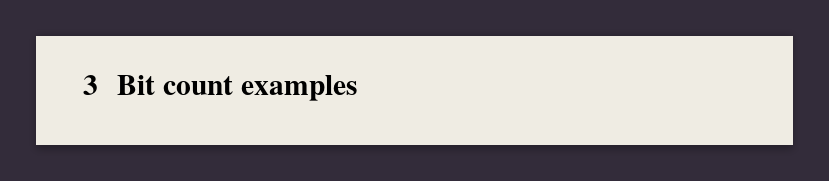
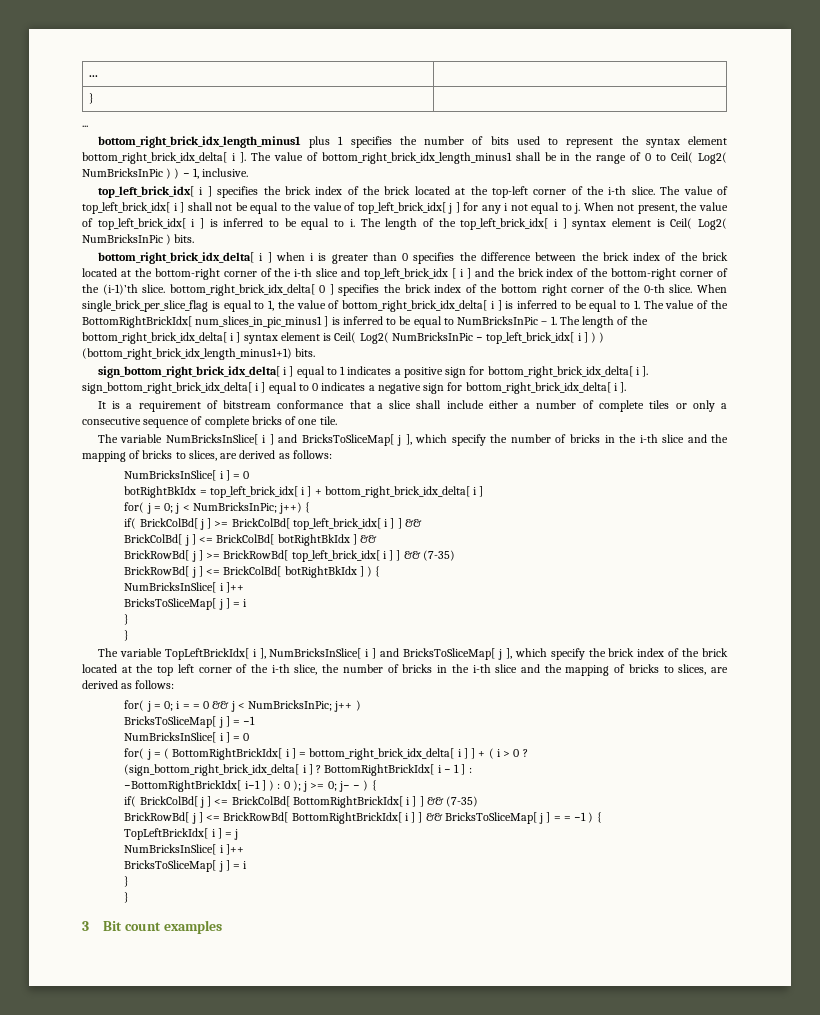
+ ... |
+ } |
+ ...
+ bottom_right_brick_idx_length_minus1 plus 1 specifies the number of bits used to represent the syntax element bottom_right_brick_idx_delta[ i ]. The value of bottom_right_brick_idx_length_minus1 shall be in the range of 0 to Ceil( Log2( NumBricksInPic ) ) − 1, inclusive.
+ top_left_brick_idx[ i ] specifies the brick index of the brick located at the top-left corner of the i-th slice. The value of top_left_brick_idx[ i ] shall not be equal to the value of top_left_brick_idx[ j ] for any i not equal to j. When not present, the value of top_left_brick_idx[ i ] is inferred to be equal to i. The length of the top_left_brick_idx[ i ] syntax element is Ceil( Log2( NumBricksInPic ) bits.
+ bottom_right_brick_idx_delta[ i ] when i is greater than 0 specifies the difference between the brick index of the brick located at the bottom-right corner of the i-th slice and top_left_brick_idx [ i ] and the brick index of the bottom-right corner of the (i-1)’th slice. bottom_right_brick_idx_delta[ 0 ] specifies the brick index of the bottom right corner of the 0-th slice. When single_brick_per_slice_flag is equal to 1, the value of bottom_right_brick_idx_delta[ i ] is inferred to be equal to 1. The value of the BottomRightBrickIdx[ num_slices_in_pic_minus1 ] is inferred to be equal to NumBricksInPic – 1. The length of the bottom_right_brick_idx_delta[ i ] syntax element is Ceil( Log2( NumBricksInPic − top_left_brick_idx[ i ] ) ) (bottom_right_brick_idx_length_minus1+1) bits.
+ sign_bottom_right_brick_idx_delta[ i ] equal to 1 indicates a positive sign for bottom_right_brick_idx_delta[ i ]. sign_bottom_right_brick_idx_delta[ i ] equal to 0 indicates a negative sign for bottom_right_brick_idx_delta[ i ].
+ It is a requirement of bitstream conformance that a slice shall include either a number of complete tiles or only a consecutive sequence of complete bricks of one tile.
+ The variable NumBricksInSlice[ i ] and BricksToSliceMap[ j ], which specify the number of bricks in the i-th slice and the mapping of bricks to slices, are derived as follows:
+ NumBricksInSlice[ i ] = 0
+ botRightBkIdx = top_left_brick_idx[ i ] + bottom_right_brick_idx_delta[ i ]
+ for( j = 0; j < NumBricksInPic; j++) {
+ if( BrickColBd[ j ] >= BrickColBd[ top_left_brick_idx[ i ] ] &&
+ BrickColBd[ j ] <= BrickColBd[ botRightBkIdx ] &&
+ BrickRowBd[ j ] >= BrickRowBd[ top_left_brick_idx[ i ] ] && (7-35)
+ BrickRowBd[ j ] <= BrickColBd[ botRightBkIdx ] ) {
+ NumBricksInSlice[ i ]++
+ BricksToSliceMap[ j ] = i
+ }
+ }
+ The variable TopLeftBrickIdx[ i ], NumBricksInSlice[ i ] and BricksToSliceMap[ j ], which specify the brick index of the brick located at the top left corner of the i-th slice, the number of bricks in the i-th slice and the mapping of bricks to slices, are derived as follows:
+ for( j = 0; i = = 0 && j < NumBricksInPic; j++ )
+ BricksToSliceMap[ j ] = −1
+ NumBricksInSlice[ i ] = 0
+ for( j = ( BottomRightBrickIdx[ i ] = bottom_right_brick_idx_delta[ i ] ] + ( i > 0 ?
+ (sign_bottom_right_brick_idx_delta[ i ] ? BottomRightBrickIdx[ i − 1 ] :
+ −BottomRightBrickIdx[ i−1 ] ) : 0 ); j >= 0; j− − ) {
+ if( BrickColBd[ j ] <= BrickColBd[ BottomRightBrickIdx[ i ] ] && (7-35)
+ BrickRowBd[ j ] <= BrickRowBd[ BottomRightBrickIdx[ i ] ] && BricksToSliceMap[ j ] = = −1 ) {
+ TopLeftBrickIdx[ i ] = j
+ NumBricksInSlice[ i ]++
+ BricksToSliceMap[ j ] = i
+ }
+ }

